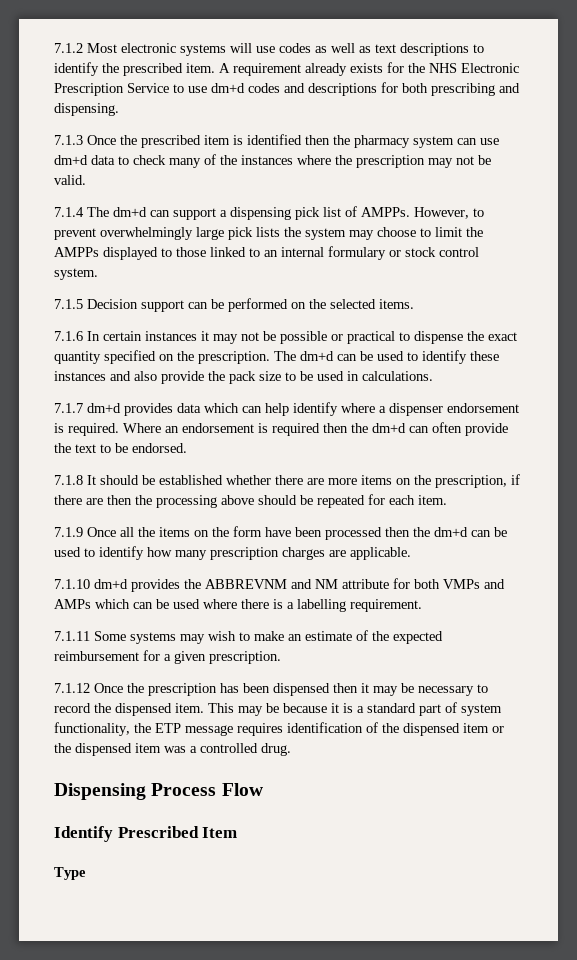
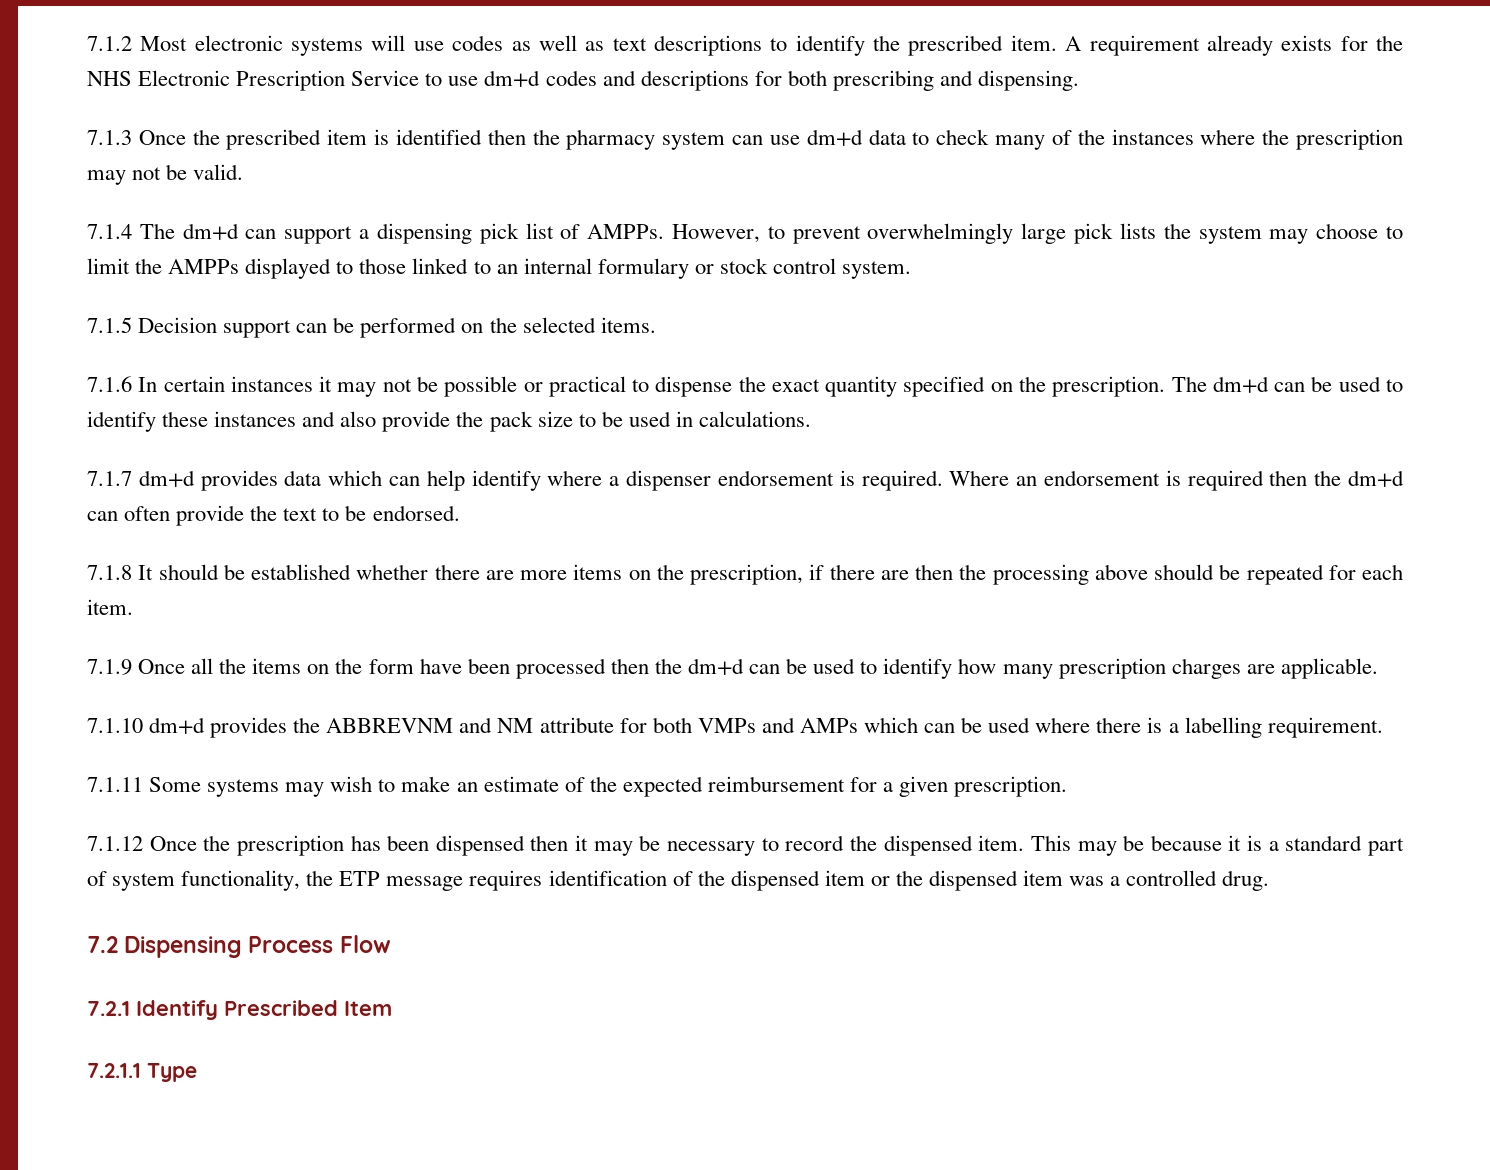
- Dispensing Process Flow
+ 7.2 Dispensing Process Flow
- Identify Prescribed Item
+ 7.2.1 Identify Prescribed Item
- Type
+ 7.2.1.1 Type

